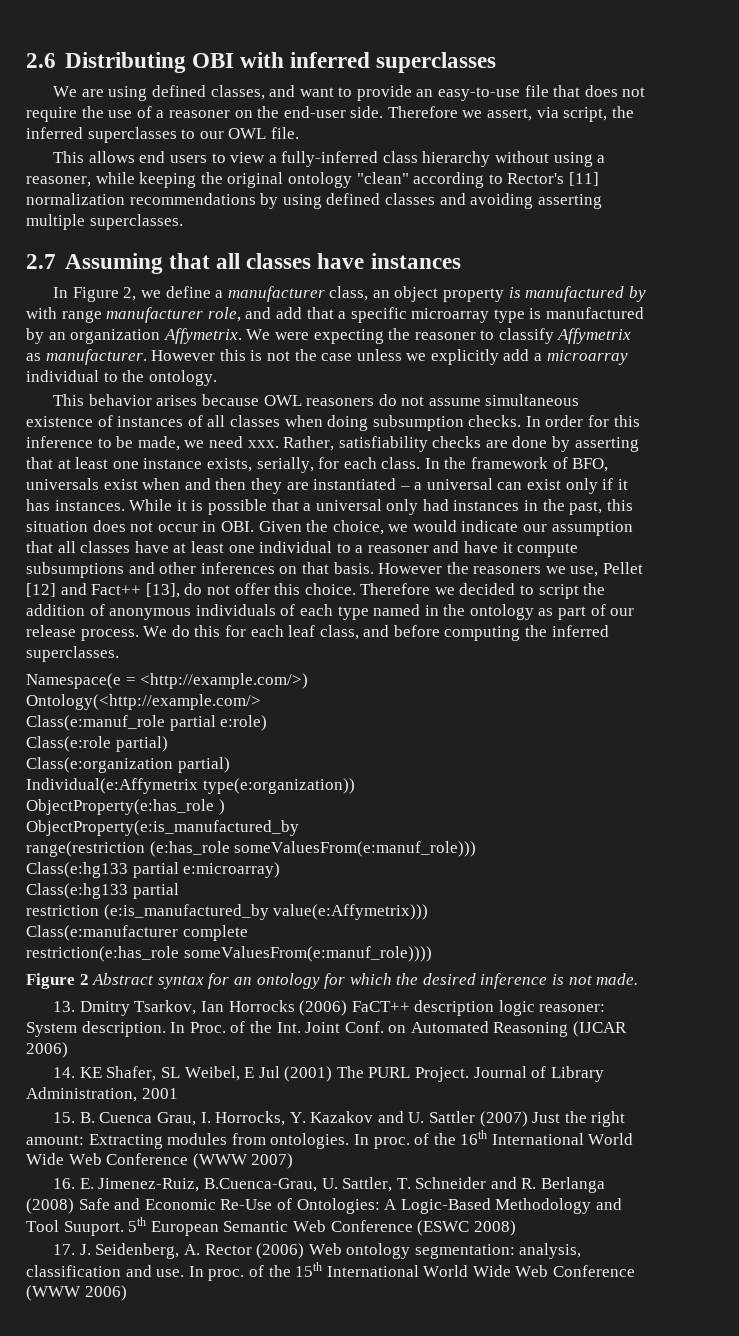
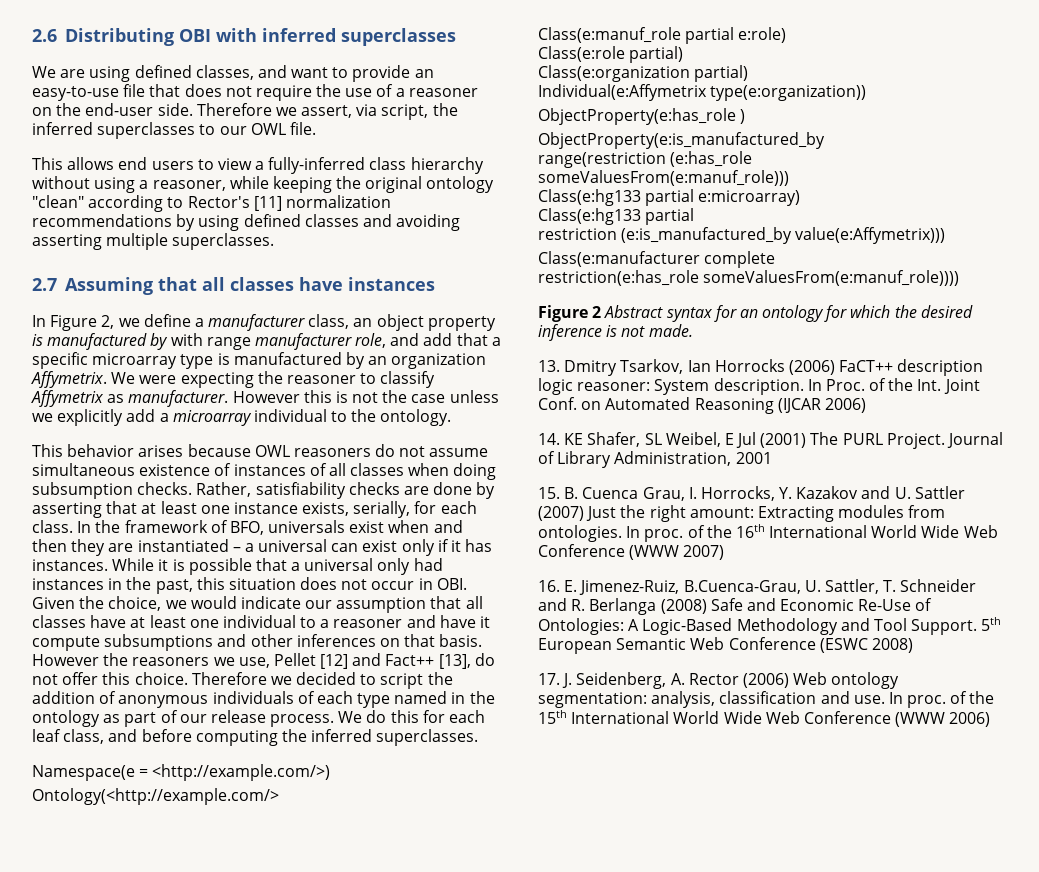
- In order for this inference to be made, we need xxx.
- 16. E. Jimenez-Ruiz, B.Cuenca-Grau, U. Sattler, T. Schneider and R. Berlanga (2008) Safe and Economic Re-Use of Ontologies: A Logic-Based Methodology and Tool Suuport.
+ 16. E. Jimenez-Ruiz, B.Cuenca-Grau, U. Sattler, T. Schneider and R. Berlanga (2008) Safe and Economic Re-Use of Ontologies: A Logic-Based Methodology and Tool Support.

